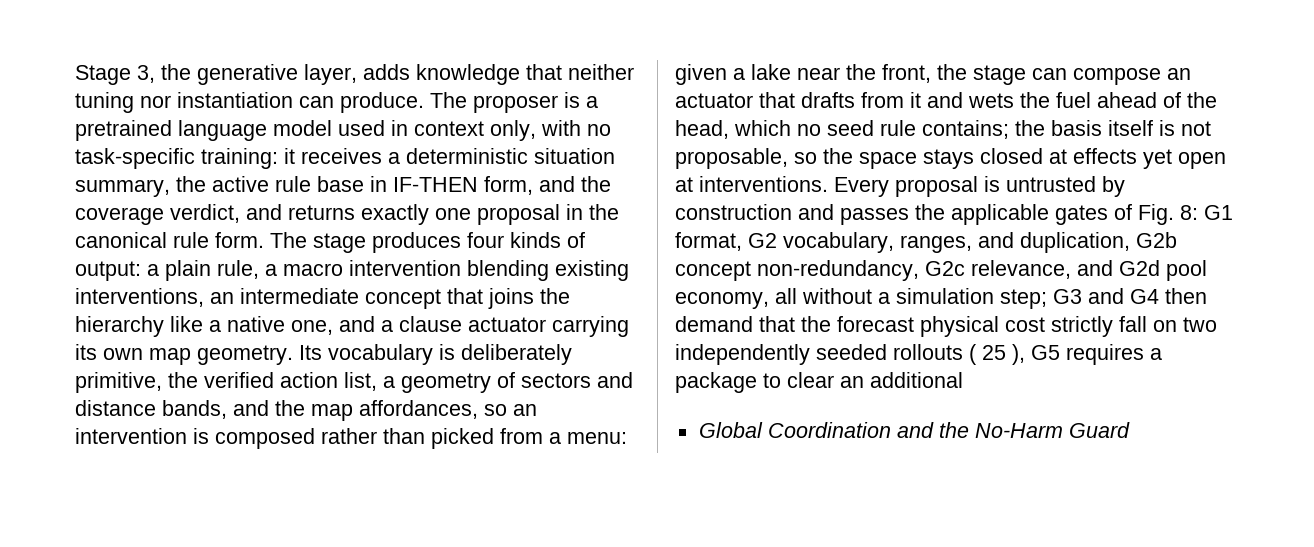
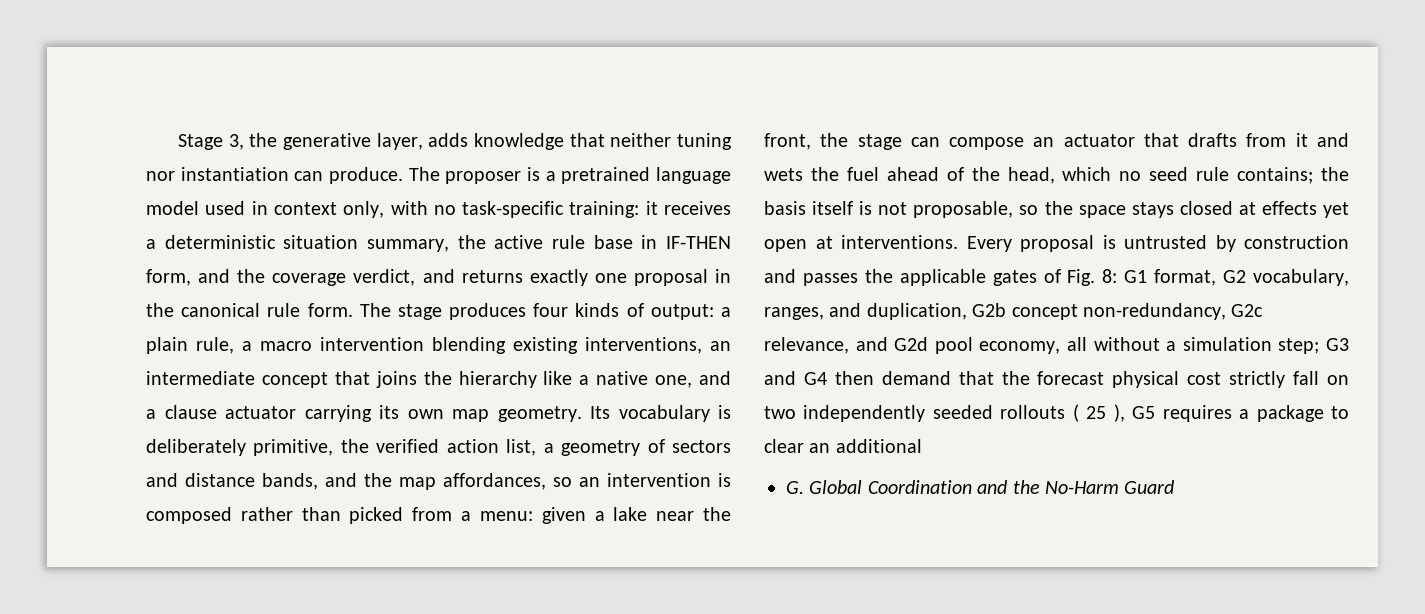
- Global Coordination and the No-Harm Guard
+ G. Global Coordination and the No-Harm Guard

